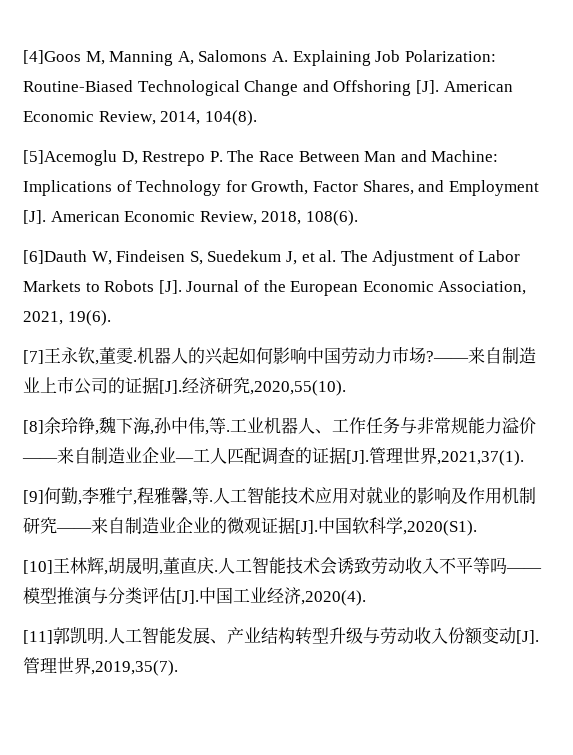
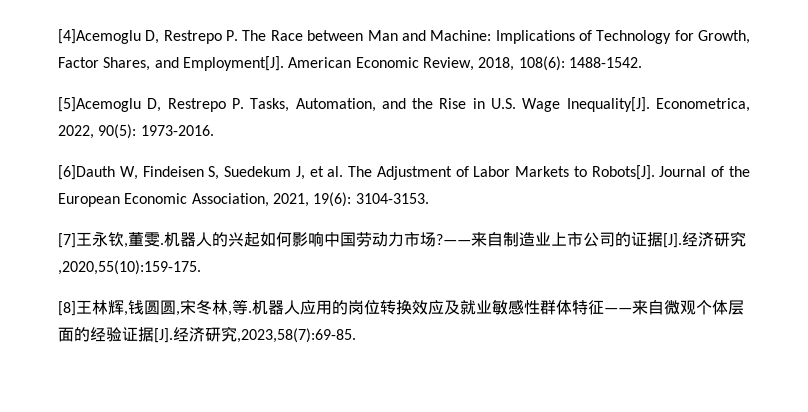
- [4]Goos M, Manning A, Salomons A. Explaining Job Polarization: Routine-Biased Technological Change and Offshoring [J]. American Economic Review, 2014, 104(8).
- [5]Acemoglu D, Restrepo P. The Race Between Man and Machine: Implications of Technology for Growth, Factor Shares, and Employment [J]. American Economic Review, 2018, 108(6).
+ [4]Acemoglu D, Restrepo P. The Race between Man and Machine: Implications of Technology for Growth, Factor Shares, and Employment[J]. American Economic Review, 2018, 108(6): 1488-1542.
+ [5]Acemoglu D, Restrepo P. Tasks, Automation, and the Rise in U.S. Wage Inequality[J]. Econometrica, 2022, 90(5): 1973-2016.
- [6]Dauth W, Findeisen S, Suedekum J, et al. The Adjustment of Labor Markets to Robots [J]. Journal of the European Economic Association, 2021, 19(6).
+ [6]Dauth W, Findeisen S, Suedekum J, et al. The Adjustment of Labor Markets to Robots[J]. Journal of the European Economic Association, 2021, 19(6): 3104-3153.
- 机器人的兴起如何影响中国劳动力市场?——来自制造业上市公司的证据[J].经济研究,2020,55(10).
+ 机器人的兴起如何影响中国劳动力市场?——来自制造业上市公司的证据[J].经济研究,2020,55(10):159-175.
- [8]余玲铮,魏下海,孙中伟,等.工业机器人、工作任务与非常规能力溢价——来自制造业企业—工人匹配调查的证据[J].管理世界,2021,37(1).
- [9]何勤,李雅宁,程雅馨,等.人工智能技术应用对就业的影响及作用机制研究——来自制造业企业的微观证据[J].中国软科学,2020(S1).
- [10]王林辉,胡晟明,董直庆.人工智能技术会诱致劳动收入不平等吗——模型推演与分类评估[J].中国工业经济,2020(4).
- [11]郭凯明.人工智能发展、产业结构转型升级与劳动收入份额变动[J].管理世界,2019,35(7).
+ [8]王林辉,钱圆圆,宋冬林,等.机器人应用的岗位转换效应及就业敏感性群体特征——来自微观个体层面的经验证据[J].经济研究,2023,58(7):69-85.

